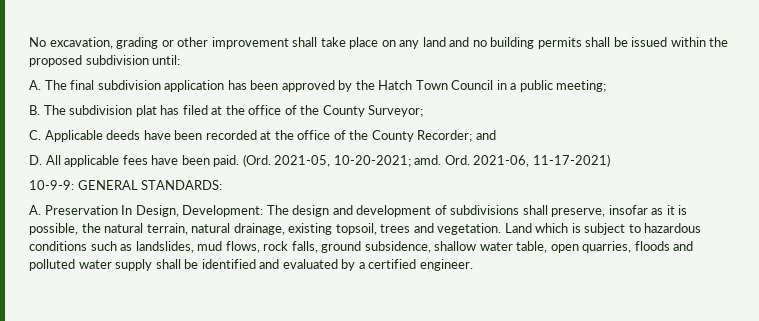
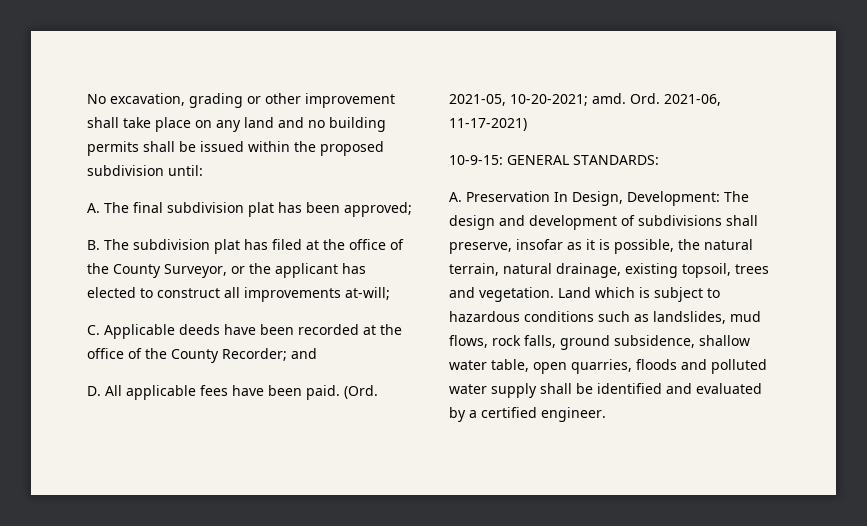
- A. The final subdivision application has been approved by the Hatch Town Council in a public meeting;
+ A. The final subdivision plat has been approved;
- B. The subdivision plat has filed at the office of the County Surveyor;
+ B. The subdivision plat has filed at the office of the County Surveyor, or the applicant has elected to construct all improvements at-will;
- 10-9-9: GENERAL STANDARDS:
+ 10-9-15: GENERAL STANDARDS:

